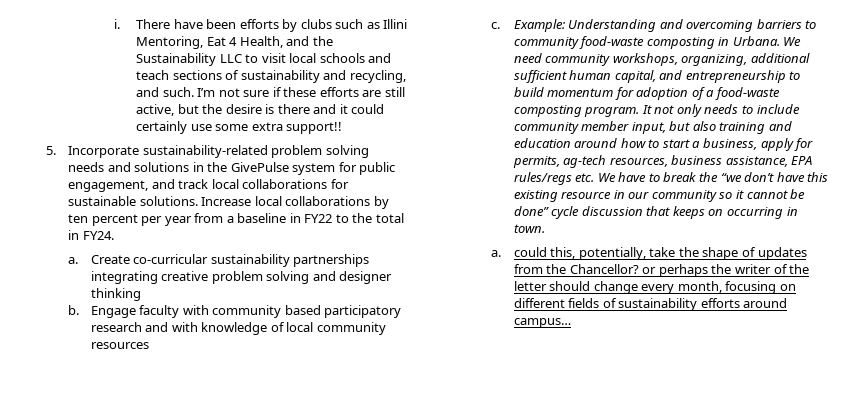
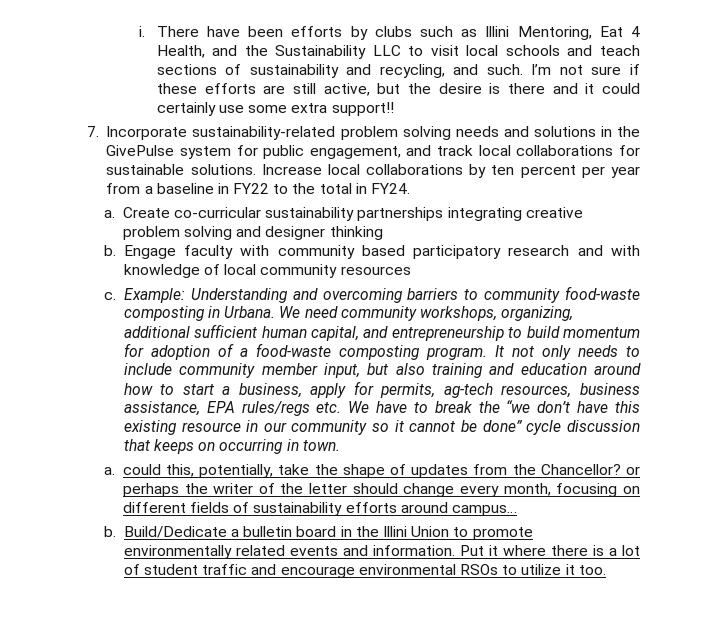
- 5. Incorporate sustainability-related problem solving needs and solutions in the GivePulse system for public engagement, and track local collaborations for sustainable solutions.
+ 7. Incorporate sustainability-related problem solving needs and solutions in the GivePulse system for public engagement, and track local collaborations for sustainable solutions.
+ b. Build/Dedicate a bulletin board in the Illini Union to promote environmentally related events and information. Put it where there is a lot of student traffic and encourage environmental RSOs to utilize it too.

